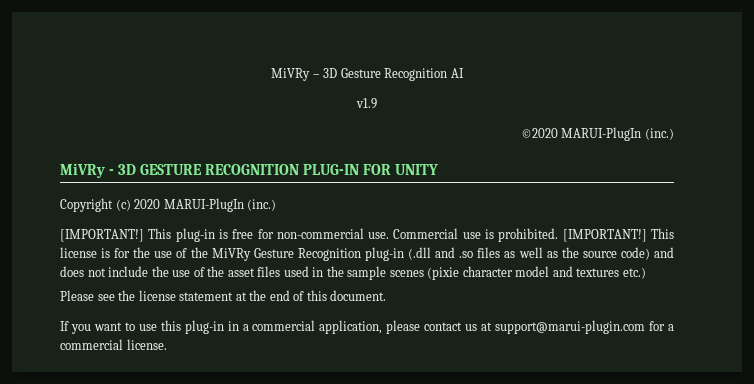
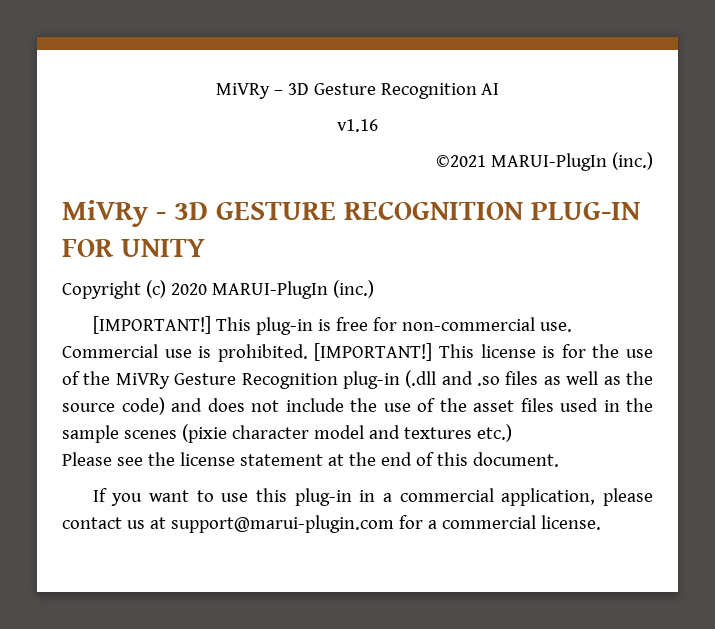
- v1.9
- ©2020 MARUI-PlugIn (inc.)
+ v1.16
+ ©2021 MARUI-PlugIn (inc.)

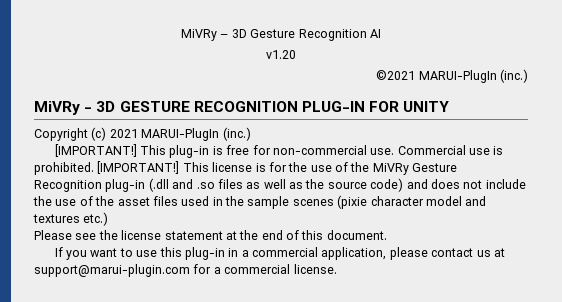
- v1.16
+ v1.20
- Copyright (c) 2020 MARUI-PlugIn (inc.)
+ Copyright (c) 2021 MARUI-PlugIn (inc.)

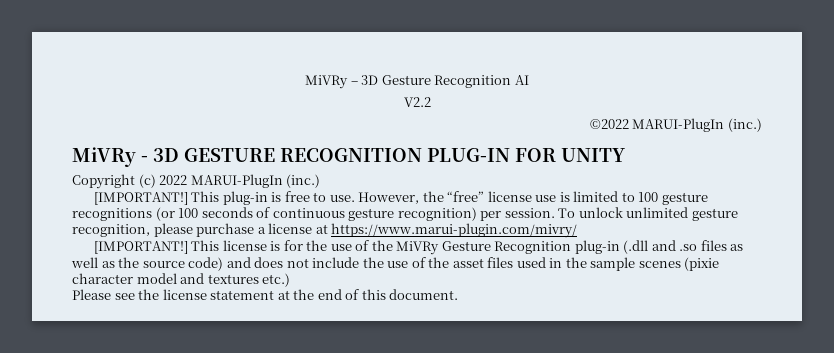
- v1.20
- ©2021 MARUI-PlugIn (inc.)
+ V2.2
+ ©2022 MARUI-PlugIn (inc.)
- Copyright (c) 2021 MARUI-PlugIn (inc.)
+ Copyright (c) 2022 MARUI-PlugIn (inc.)
- This plug-in is free for non-commercial use. Commercial use is prohibited. [IMPORTANT!]
+ This plug-in is free to use. However, the “free” license use is limited to 100 gesture recognitions (or 100 seconds of continuous gesture recognition) per session. To unlock unlimited gesture recognition, please purchase a license at https://www.marui-plugin.com/mivry/
+ [IMPORTANT!]
- If you want to use this plug-in in a commercial application, please contact us at support@marui-plugin.com for a commercial license.

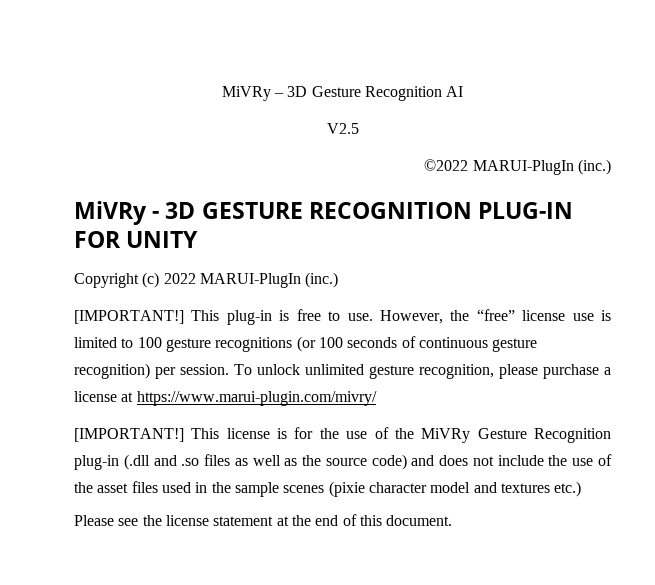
- V2.2
+ V2.5

